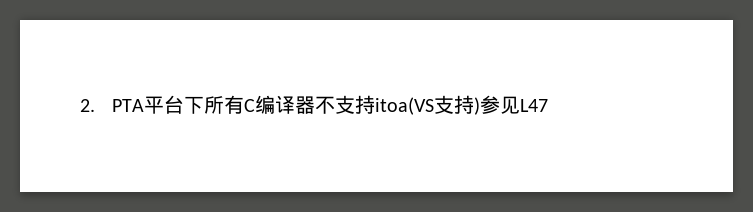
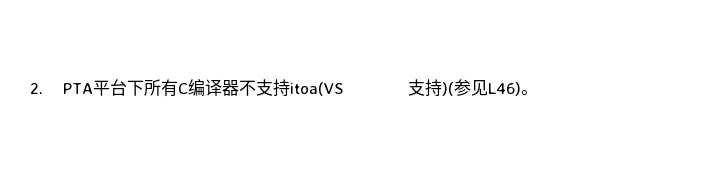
- 2. PTA平台下所有C编译器不支持itoa(VS支持)参见L47
+ 2. PTA平台下所有C编译器不支持itoa(VS支持)(参见L46)。

